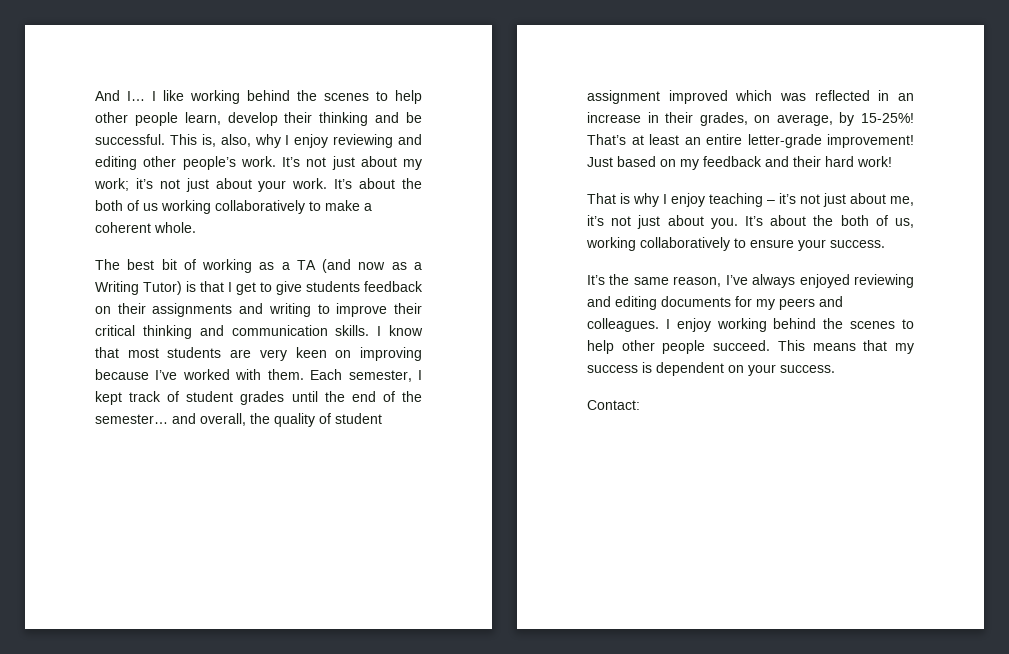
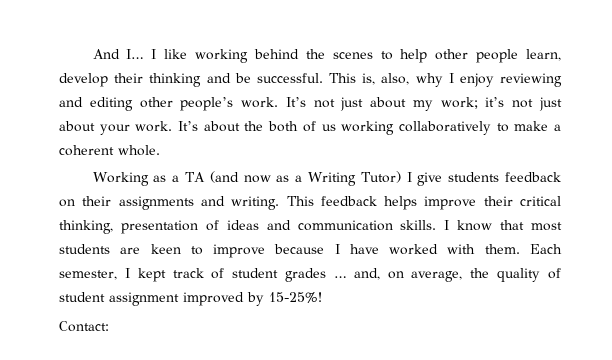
- The best bit of working as a TA (and now as a Writing Tutor) is that I get to give students feedback on their assignments and writing to improve their critical thinking and communication skills.
+ Working as a TA (and now as a Writing Tutor) I give students feedback on their assignments and writing. This feedback helps improve their critical thinking, presentation of ideas and communication skills.
- I know that most students are very keen on improving because I’ve worked with them.
+ I know that most students are keen to improve because I have worked with them.
- Each semester, I kept track of student grades until the end of the semester… and overall, the quality of student assignment improved which was reflected in an increase in their grades, on average, by 15-25%! That’s at least an entire letter-grade improvement! Just based on my feedback and their hard work!
- That is why I enjoy teaching – it’s not just about me, it’s not just about you. It’s about the both of us, working collaboratively to ensure your success.
- It’s the same reason, I’ve always enjoyed reviewing and editing documents for my peers and colleagues. I enjoy working behind the scenes to help other people succeed. This means that my success is dependent on your success.
+ Each semester, I kept track of student grades … and, on average, the quality of student assignment improved by 15-25%!

